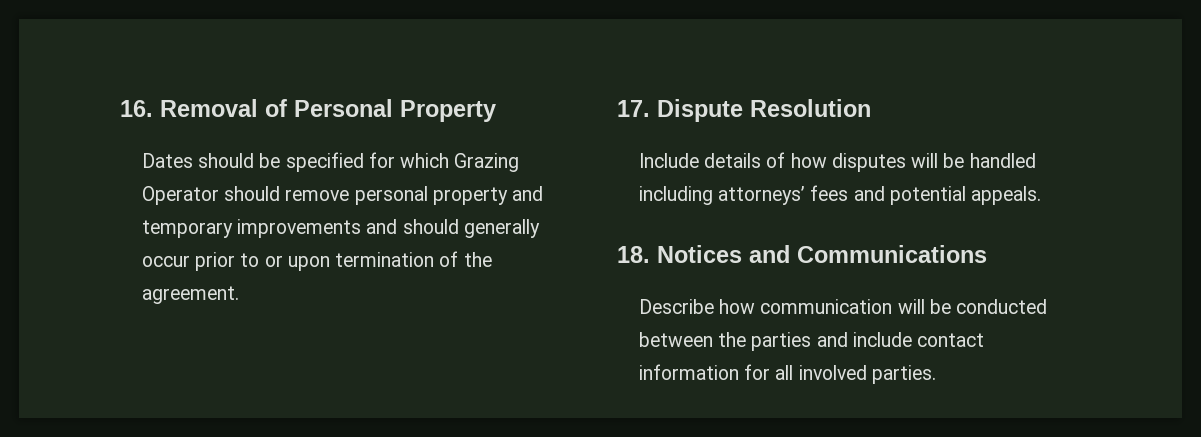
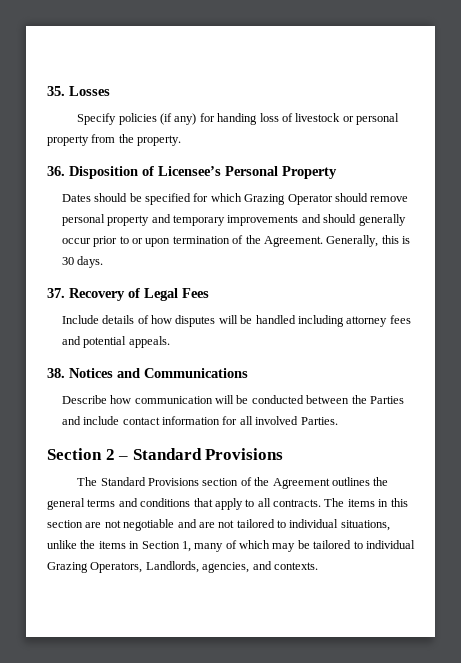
- 16. Removal of Personal Property
+ 35. Losses
+ Specify policies (if any) for handing loss of livestock or personal property from the property.
+ 36. Disposition of Licensee’s Personal Property
- Dates should be specified for which Grazing Operator should remove personal property and temporary improvements and should generally occur prior to or upon termination of the agreement.
- 17. Dispute Resolution
+ Dates should be specified for which Grazing Operator should remove personal property and temporary improvements and should generally occur prior to or upon termination of the Agreement. Generally, this is 30 days.
+ 37. Recovery of Legal Fees
- Include details of how disputes will be handled including attorneys’ fees and potential appeals.
+ Include details of how disputes will be handled including attorney fees and potential appeals.
- 18. Notices and Communications
+ 38. Notices and Communications
- Describe how communication will be conducted between the parties and include contact information for all involved parties.
+ Describe how communication will be conducted between the Parties and include contact information for all involved Parties.
+ Section 2 – Standard Provisions
+ The Standard Provisions section of the Agreement outlines the general terms and conditions that apply to all contracts. The items in this section are not negotiable and are not tailored to individual situations, unlike the items in Section 1, many of which may be tailored to individual Grazing Operators, Landlords, agencies, and contexts.

